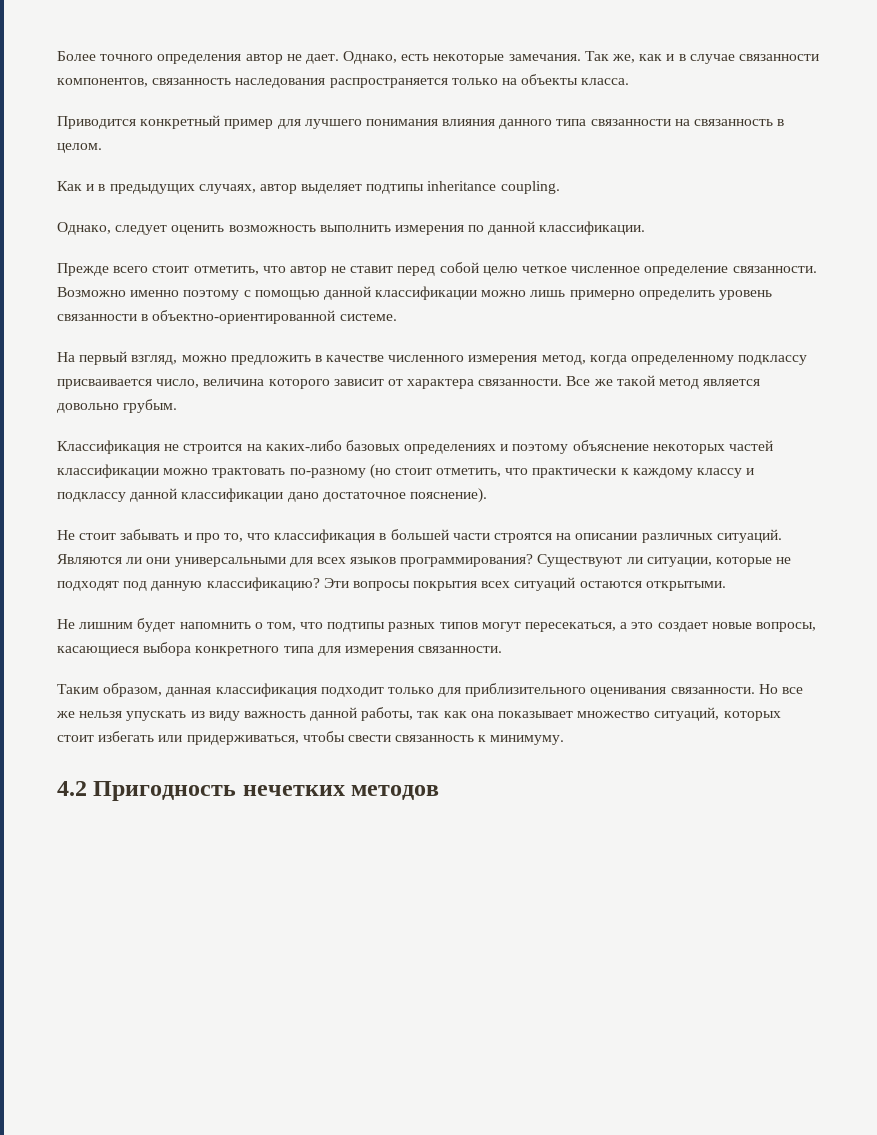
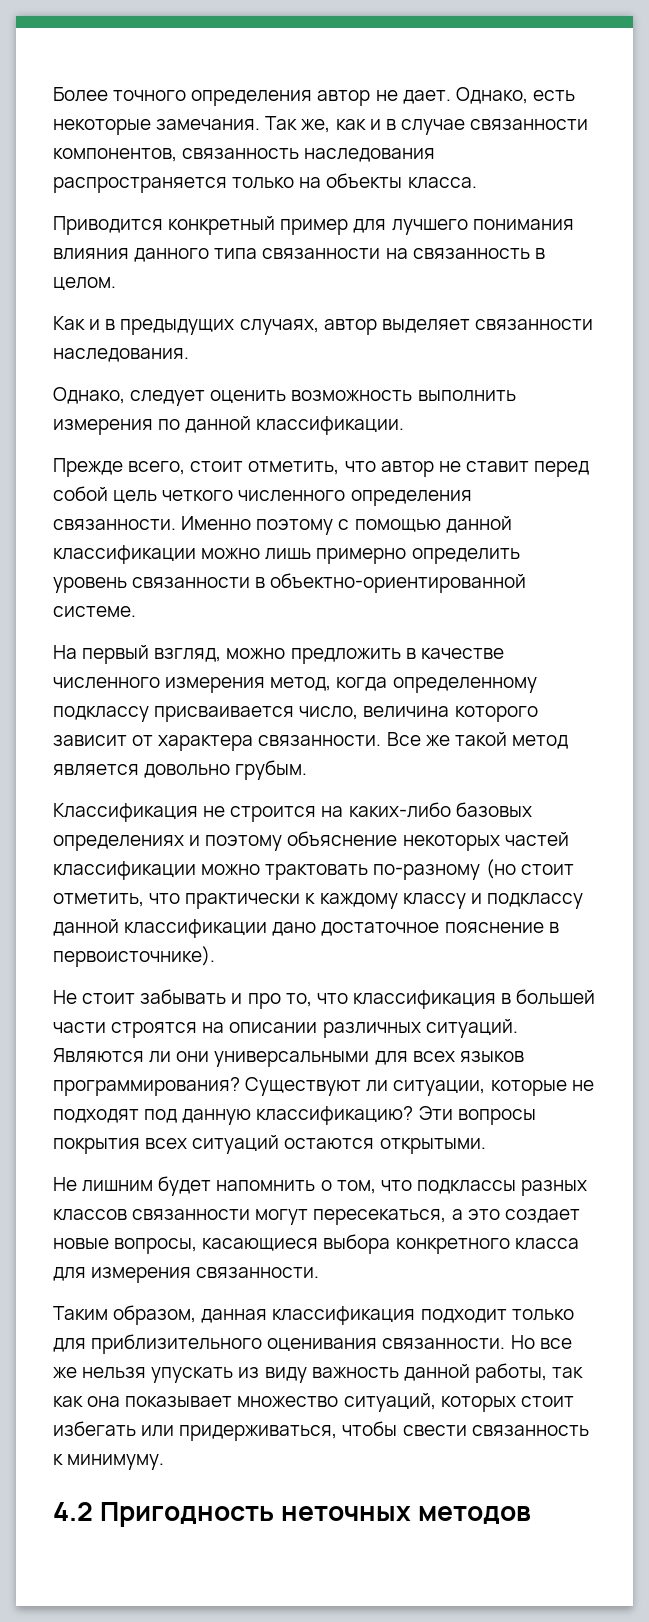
- Как и в предыдущих случаях, автор выделяет подтипы inheritance coupling.
+ Как и в предыдущих случаях, автор выделяет связанности наследования.
- Прежде всего стоит отметить, что автор не ставит перед собой целю четкое численное определение связанности. Возможно именно поэтому с помощью данной классификации можно лишь примерно определить уровень связанности в объектно-ориентированной системе.
+ Прежде всего, стоит отметить, что автор не ставит перед собой цель четкого численного определения связанности. Именно поэтому с помощью данной классификации можно лишь примерно определить уровень связанности в объектно-ориентированной системе.
- Классификация не строится на каких-либо базовых определениях и поэтому объяснение некоторых частей классификации можно трактовать по-разному (но стоит отметить, что практически к каждому классу и подклассу данной классификации дано достаточное пояснение).
+ Классификация не строится на каких-либо базовых определениях и поэтому объяснение некоторых частей классификации можно трактовать по-разному (но стоит отметить, что практически к каждому классу и подклассу данной классификации дано достаточное пояснение в первоисточнике).
- Не лишним будет напомнить о том, что подтипы разных типов могут пересекаться, а это создает новые вопросы, касающиеся выбора конкретного типа для измерения связанности.
+ Не лишним будет напомнить о том, что подклассы разных классов связанности могут пересекаться, а это создает новые вопросы, касающиеся выбора конкретного класса для измерения связанности.
- 4.2 Пригодность нечетких методов
+ 4.2 Пригодность неточных методов

